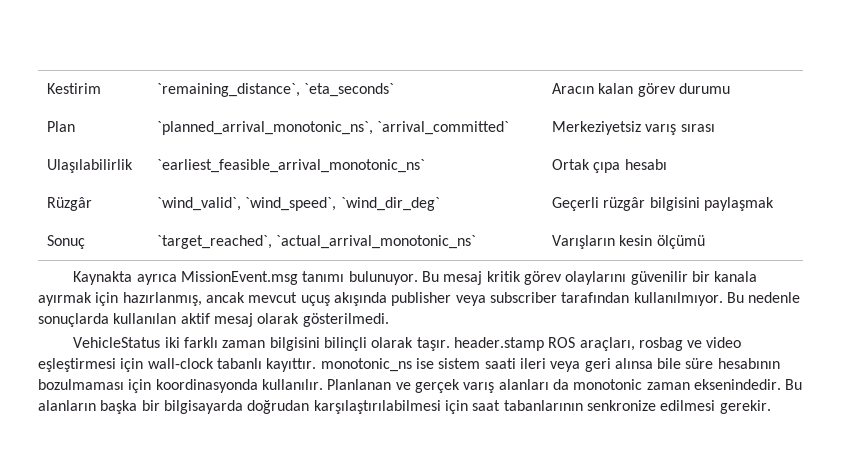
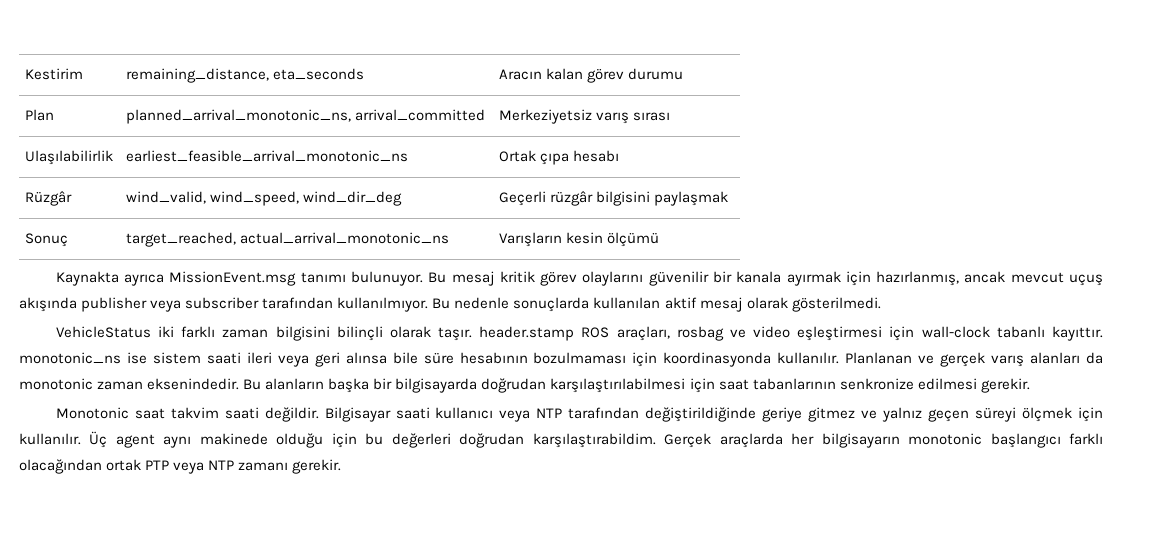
- Kestirim | `remaining_distance`, `eta_seconds` | Aracın kalan görev durumu
+ Kestirim | remaining_distance, eta_seconds | Aracın kalan görev durumu
- Plan | `planned_arrival_monotonic_ns`, `arrival_committed` | Merkeziyetsiz varış sırası
+ Plan | planned_arrival_monotonic_ns, arrival_committed | Merkeziyetsiz varış sırası
- Ulaşılabilirlik | `earliest_feasible_arrival_monotonic_ns` | Ortak çıpa hesabı
+ Ulaşılabilirlik | earliest_feasible_arrival_monotonic_ns | Ortak çıpa hesabı
- Rüzgâr | `wind_valid`, `wind_speed`, `wind_dir_deg` | Geçerli rüzgâr bilgisini paylaşmak
+ Rüzgâr | wind_valid, wind_speed, wind_dir_deg | Geçerli rüzgâr bilgisini paylaşmak
- Sonuç | `target_reached`, `actual_arrival_monotonic_ns` | Varışların kesin ölçümü
+ Sonuç | target_reached, actual_arrival_monotonic_ns | Varışların kesin ölçümü
+ Monotonic saat takvim saati değildir. Bilgisayar saati kullanıcı veya NTP tarafından değiştirildiğinde geriye gitmez ve yalnız geçen süreyi ölçmek için kullanılır. Üç agent aynı makinede olduğu için bu değerleri doğrudan karşılaştırabildim. Gerçek araçlarda her bilgisayarın monotonic başlangıcı farklı olacağından ortak PTP veya NTP zamanı gerekir.

